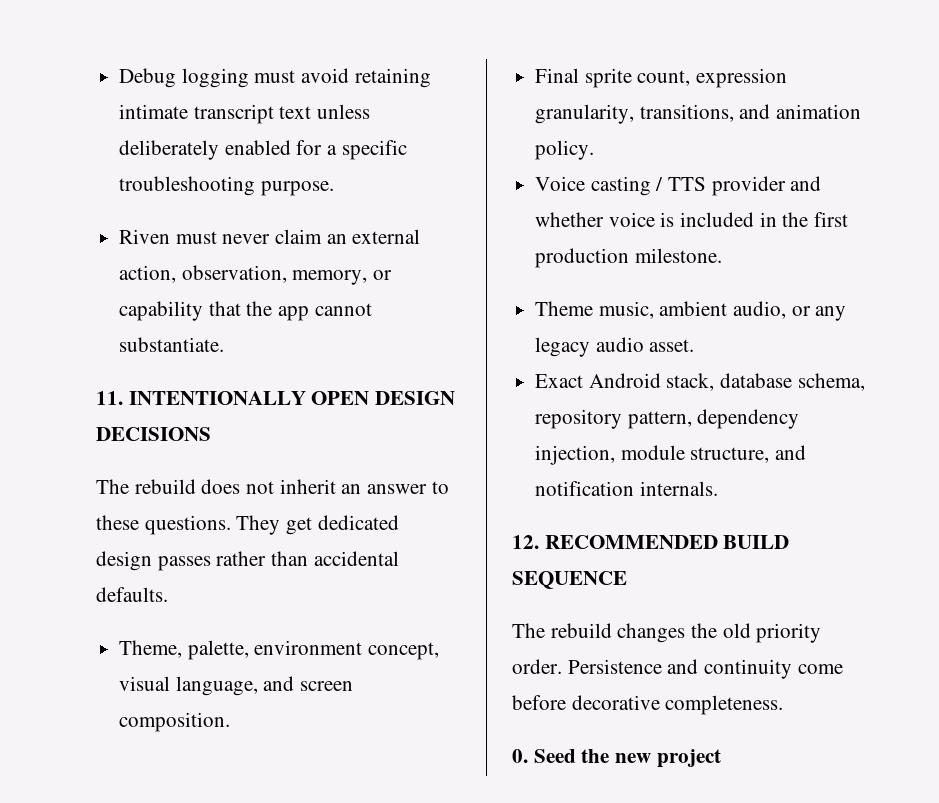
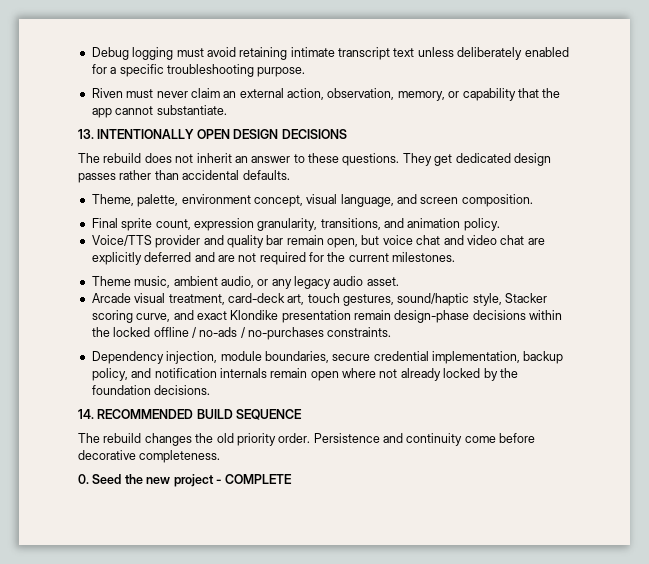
- 11. INTENTIONALLY OPEN DESIGN DECISIONS
+ 13. INTENTIONALLY OPEN DESIGN DECISIONS
- Voice casting / TTS provider and whether voice is included in the first production milestone.
+ Voice/TTS provider and quality bar remain open, but voice chat and video chat are explicitly deferred and are not required for the current milestones.
- Exact Android stack, database schema, repository pattern, dependency injection, module structure, and notification internals.
- 12. RECOMMENDED BUILD SEQUENCE
+ Arcade visual treatment, card-deck art, touch gestures, sound/haptic style, Stacker scoring curve, and exact Klondike presentation remain design-phase decisions within the locked offline / no-ads / no-purchases constraints.
+ Dependency injection, module boundaries, secure credential implementation, backup policy, and notification internals remain open where not already locked by the foundation decisions.
+ 14. RECOMMENDED BUILD SEQUENCE
- 0. Seed the new project
+ 0. Seed the new project - COMPLETE

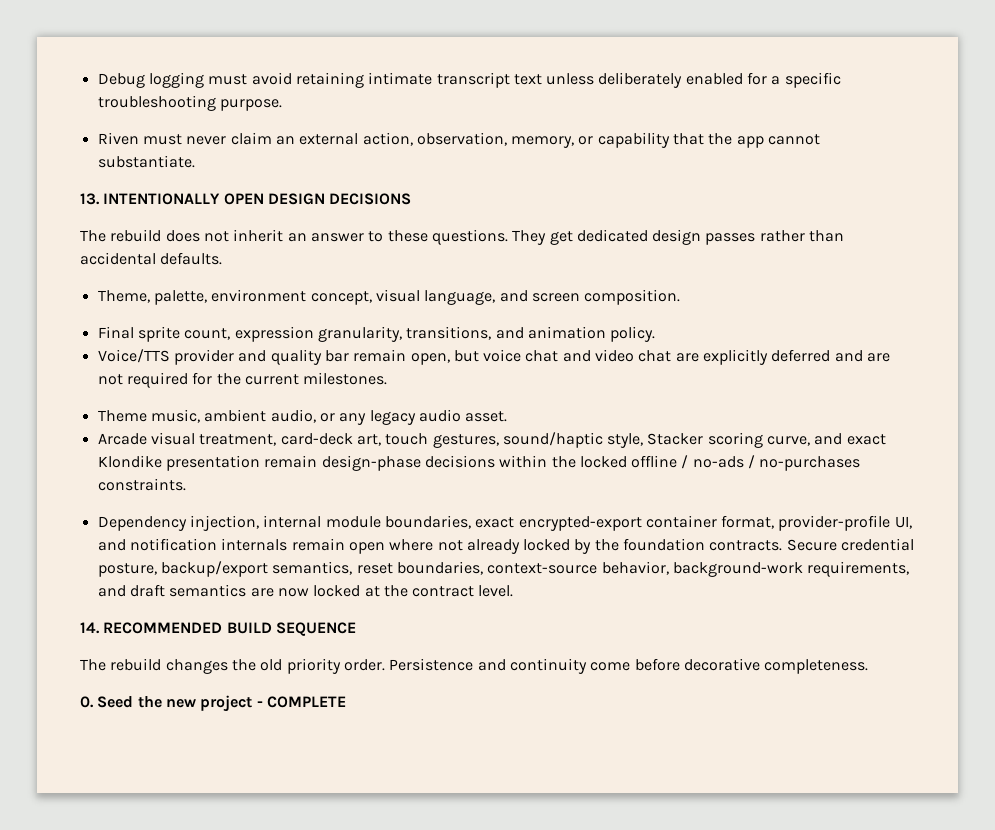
- Dependency injection, module boundaries, secure credential implementation, backup policy, and notification internals remain open where not already locked by the foundation decisions.
+ Dependency injection, internal module boundaries, exact encrypted-export container format, provider-profile UI, and notification internals remain open where not already locked by the foundation contracts. Secure credential posture, backup/export semantics, reset boundaries, context-source behavior, background-work requirements, and draft semantics are now locked at the contract level.

